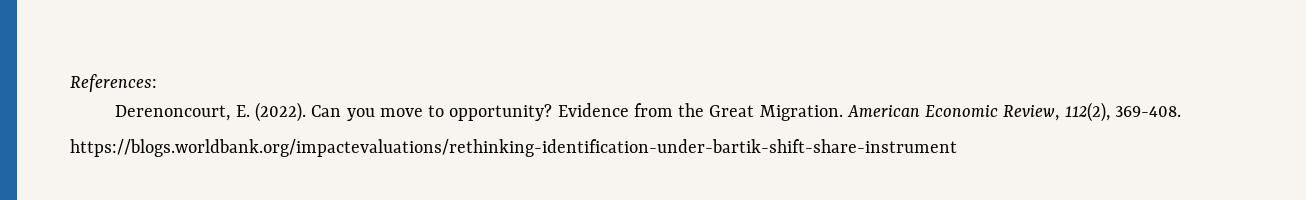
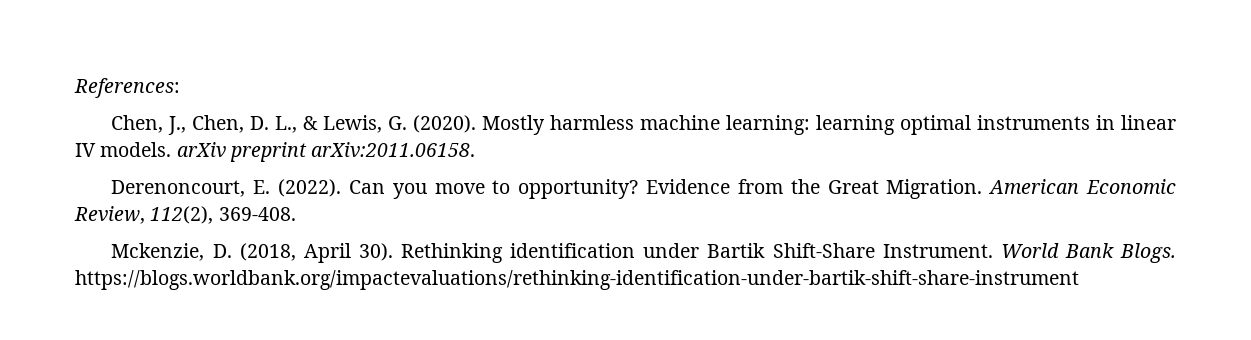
+ Chen, J., Chen, D. L., & Lewis, G. (2020). Mostly harmless machine learning: learning optimal instruments in linear IV models. arXiv preprint arXiv:2011.06158.
- https://blogs.worldbank.org/impactevaluations/rethinking-identification-under-bartik-shift-share-instrument
+ Mckenzie, D. (2018, April 30). Rethinking identification under Bartik Shift-Share Instrument. World Bank Blogs. https://blogs.worldbank.org/impactevaluations/rethinking-identification-under-bartik-shift-share-instrument

